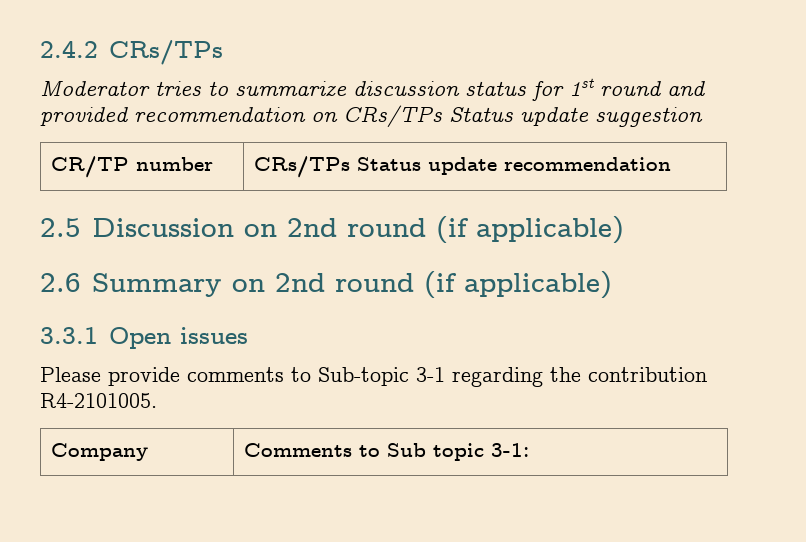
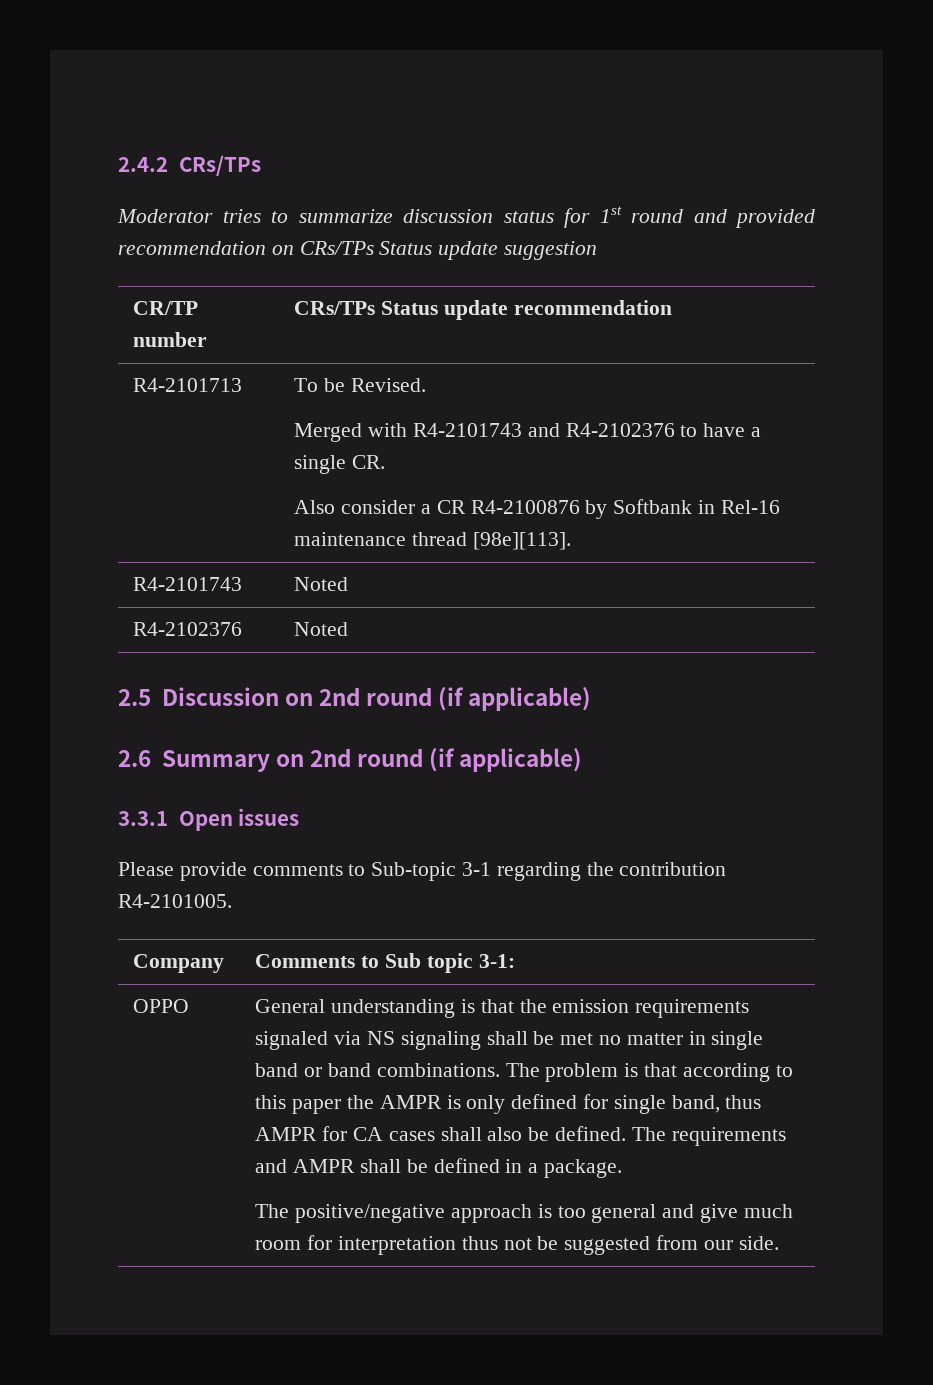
+ R4-2101713 | To be Revised.
+ Merged with R4-2101743 and R4-2102376 to have a single CR.
+ Also consider a CR R4-2100876 by Softbank in Rel-16 maintenance thread [98e][113].
+ R4-2101743 | Noted
+ R4-2102376 | Noted
+ OPPO | General understanding is that the emission requirements signaled via NS signaling shall be met no matter in single band or band combinations. The problem is that according to this paper the AMPR is only defined for single band, thus AMPR for CA cases shall also be defined. The requirements and AMPR shall be defined in a package.
+ The positive/negative approach is too general and give much room for interpretation thus not be suggested from our side.

